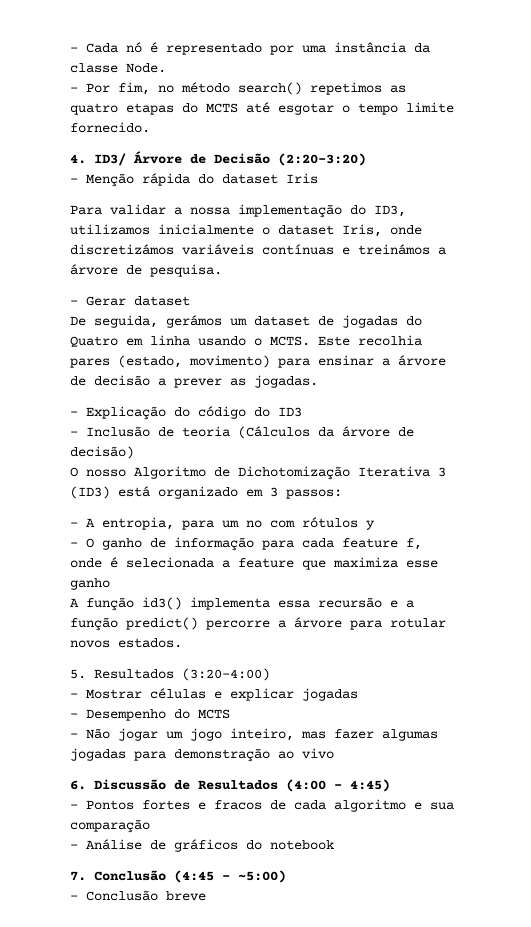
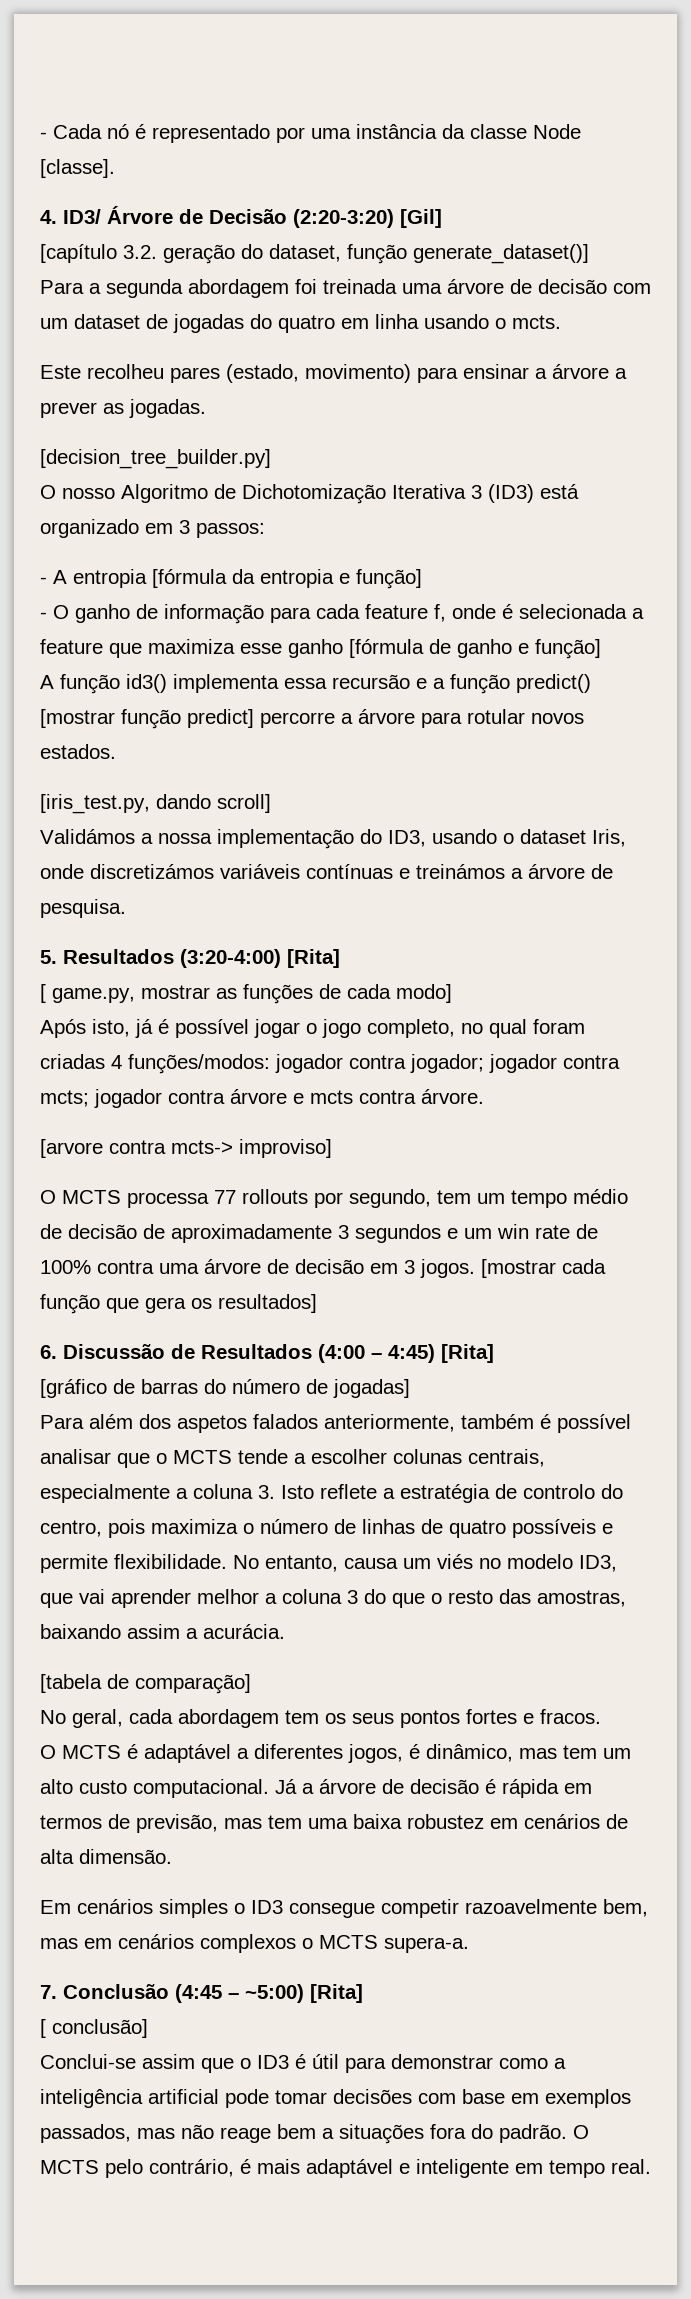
- - Cada nó é representado por uma instância da classe Node.
- - Por fim, no método search() repetimos as quatro etapas do MCTS até esgotar o tempo limite fornecido.
+ - Cada nó é representado por uma instância da classe Node [classe].
- 4. ID3/ Árvore de Decisão (2:20-3:20)
- - Menção rápida do dataset Iris
- Para validar a nossa implementação do ID3, utilizamos inicialmente o dataset Iris, onde discretizámos variáveis contínuas e treinámos a árvore de pesquisa.
- - Gerar dataset
- De seguida, gerámos um dataset de jogadas do Quatro em linha usando o MCTS. Este recolhia pares (estado, movimento) para ensinar a árvore de decisão a prever as jogadas.
+ 4. ID3/ Árvore de Decisão (2:20-3:20) [Gil]
+ [capítulo 3.2. geração do dataset, função generate_dataset()]
+ Para a segunda abordagem foi treinada uma árvore de decisão com um dataset de jogadas do quatro em linha usando o mcts.
+ Este recolheu pares (estado, movimento) para ensinar a árvore a prever as jogadas.
- - Explicação do código do ID3
- - Inclusão de teoria (Cálculos da árvore de decisão)
+ [decision_tree_builder.py]
- - A entropia, para um no com rótulos y
+ - A entropia [fórmula da entropia e função]
- - O ganho de informação para cada feature f, onde é selecionada a feature que maximiza esse ganho
+ - O ganho de informação para cada feature f, onde é selecionada a feature que maximiza esse ganho [fórmula de ganho e função]
- A função id3() implementa essa recursão e a função predict() percorre a árvore para rotular novos estados.
+ A função id3() implementa essa recursão e a função predict() [mostrar função predict] percorre a árvore para rotular novos estados.
- 5. Resultados (3:20-4:00)
- - Mostrar células e explicar jogadas
- - Desempenho do MCTS
- - Não jogar um jogo inteiro, mas fazer algumas jogadas para demonstração ao vivo
+ [iris_test.py, dando scroll]
+ Validámos a nossa implementação do ID3, usando o dataset Iris, onde discretizámos variáveis contínuas e treinámos a árvore de pesquisa.
+ 5. Resultados (3:20-4:00) [Rita]
+ [ game.py, mostrar as funções de cada modo]
+ Após isto, já é possível jogar o jogo completo, no qual foram criadas 4 funções/modos: jogador contra jogador; jogador contra mcts; jogador contra árvore e mcts contra árvore.
+ [arvore contra mcts-> improviso]
+ O MCTS processa 77 rollouts por segundo, tem um tempo médio de decisão de aproximadamente 3 segundos e um win rate de 100% contra uma árvore de decisão em 3 jogos. [mostrar cada função que gera os resultados]
- 6. Discussão de Resultados (4:00 – 4:45)
- - Pontos fortes e fracos de cada algoritmo e sua comparação
- - Análise de gráficos do notebook
+ 6. Discussão de Resultados (4:00 – 4:45) [Rita]
+ [gráfico de barras do número de jogadas]
+ Para além dos aspetos falados anteriormente, também é possível analisar que o MCTS tende a escolher colunas centrais, especialmente a coluna 3. Isto reflete a estratégia de controlo do centro, pois maximiza o número de linhas de quatro possíveis e permite flexibilidade. No entanto, causa um viés no modelo ID3, que vai aprender melhor a coluna 3 do que o resto das amostras, baixando assim a acurácia.
+ [tabela de comparação]
+ No geral, cada abordagem tem os seus pontos fortes e fracos.
+ O MCTS é adaptável a diferentes jogos, é dinâmico, mas tem um alto custo computacional. Já a árvore de decisão é rápida em termos de previsão, mas tem uma baixa robustez em cenários de alta dimensão.
+ Em cenários simples o ID3 consegue competir razoavelmente bem, mas em cenários complexos o MCTS supera-a.
- 7. Conclusão (4:45 – ~5:00)
- - Conclusão breve
+ 7. Conclusão (4:45 – ~5:00) [Rita]
+ [ conclusão]
+ Conclui-se assim que o ID3 é útil para demonstrar como a inteligência artificial pode tomar decisões com base em exemplos passados, mas não reage bem a situações fora do padrão. O MCTS pelo contrário, é mais adaptável e inteligente em tempo real.

